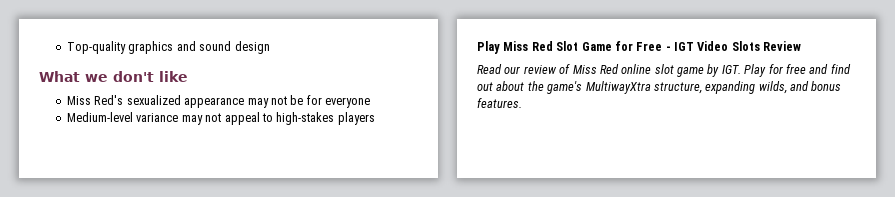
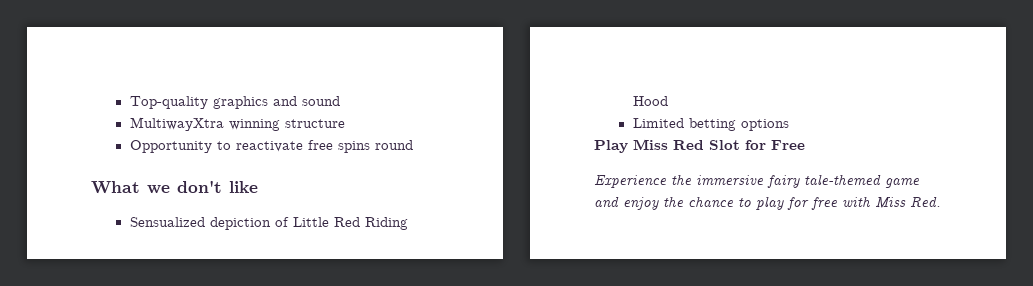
- Top-quality graphics and sound design
+ Top-quality graphics and sound
+ MultiwayXtra winning structure
+ Opportunity to reactivate free spins round
  What we don't like
- Miss Red's sexualized appearance may not be for everyone
- Medium-level variance may not appeal to high-stakes players
+ Sensualized depiction of Little Red Riding Hood
+ Limited betting options
- Play Miss Red Slot Game for Free - IGT Video Slots Review
- Read our review of Miss Red online slot game by IGT. Play for free and find out about the game's MultiwayXtra structure, expanding wilds, and bonus features.
+ Play Miss Red Slot for Free
+ Experience the immersive fairy tale-themed game and enjoy the chance to play for free with Miss Red.

